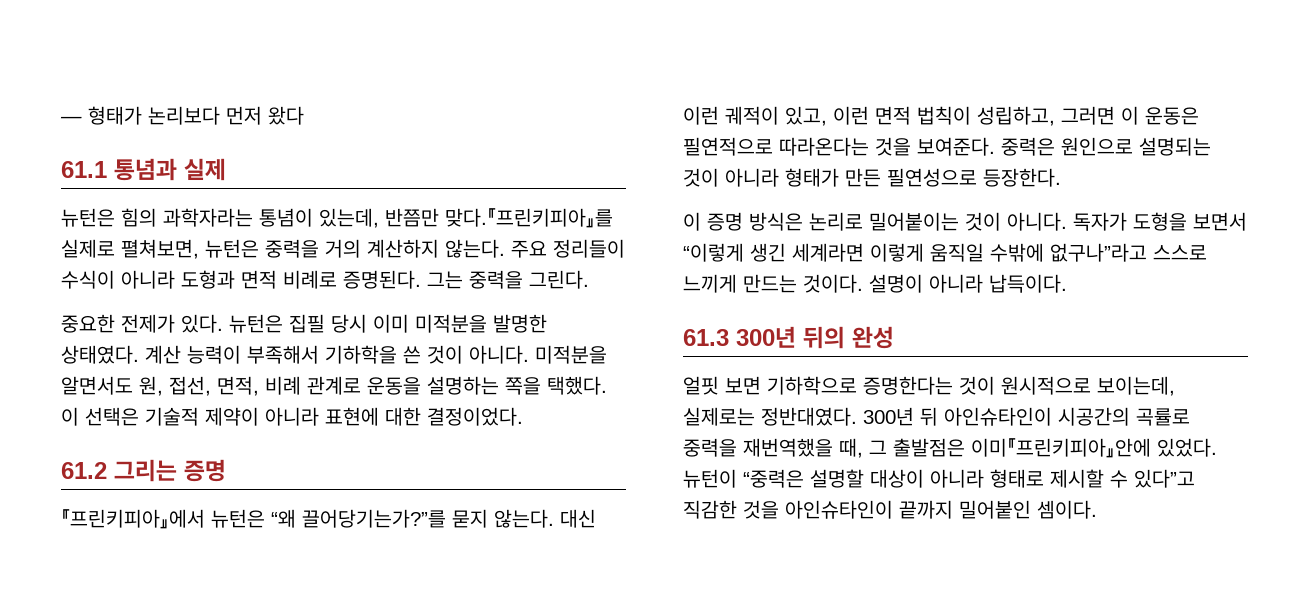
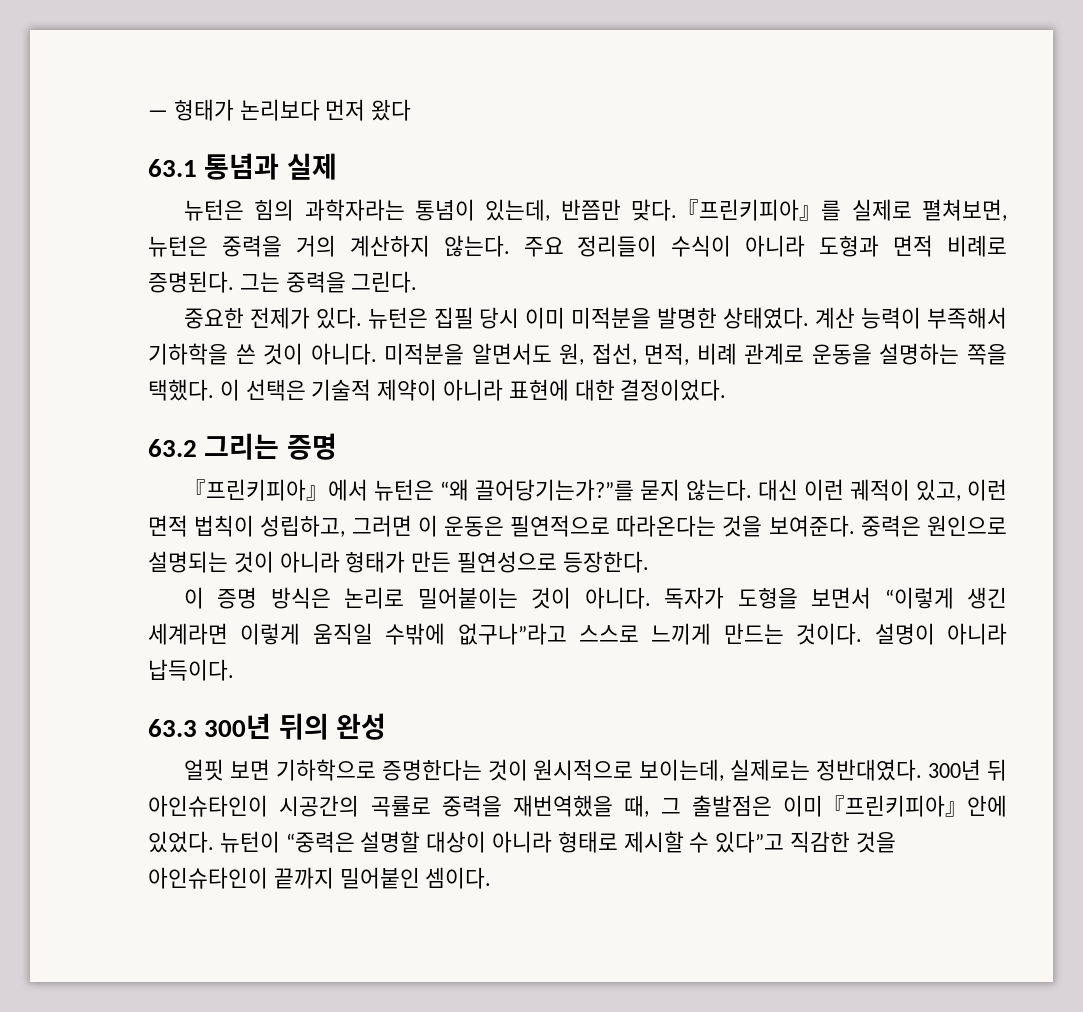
- 61.1 통념과 실제
+ 63.1 통념과 실제
- 61.2 그리는 증명
+ 63.2 그리는 증명
- 61.3 300년 뒤의 완성
+ 63.3 300년 뒤의 완성

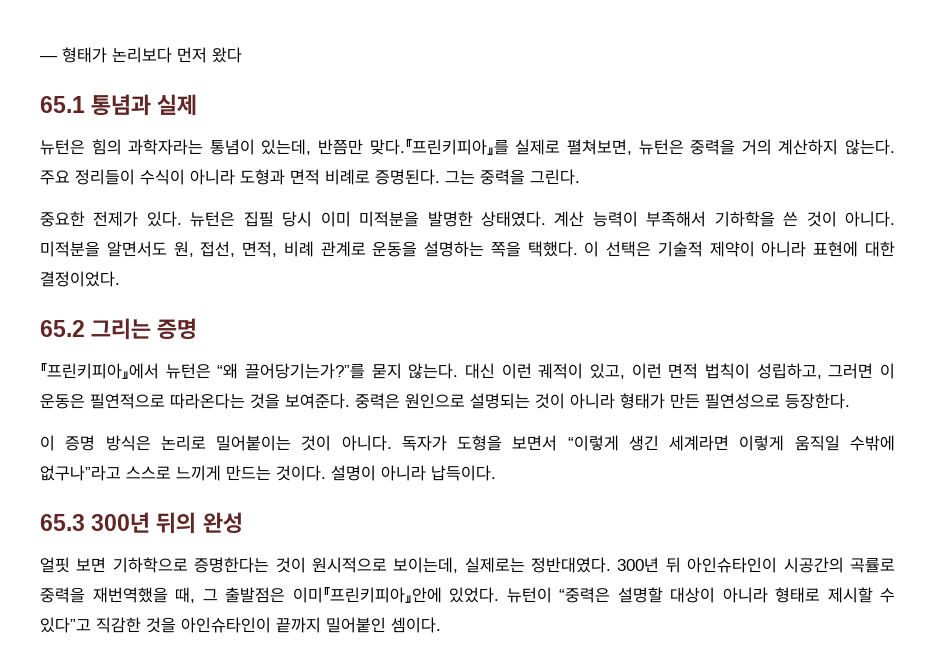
- 63.1 통념과 실제
+ 65.1 통념과 실제
- 63.2 그리는 증명
+ 65.2 그리는 증명
- 63.3 300년 뒤의 완성
+ 65.3 300년 뒤의 완성

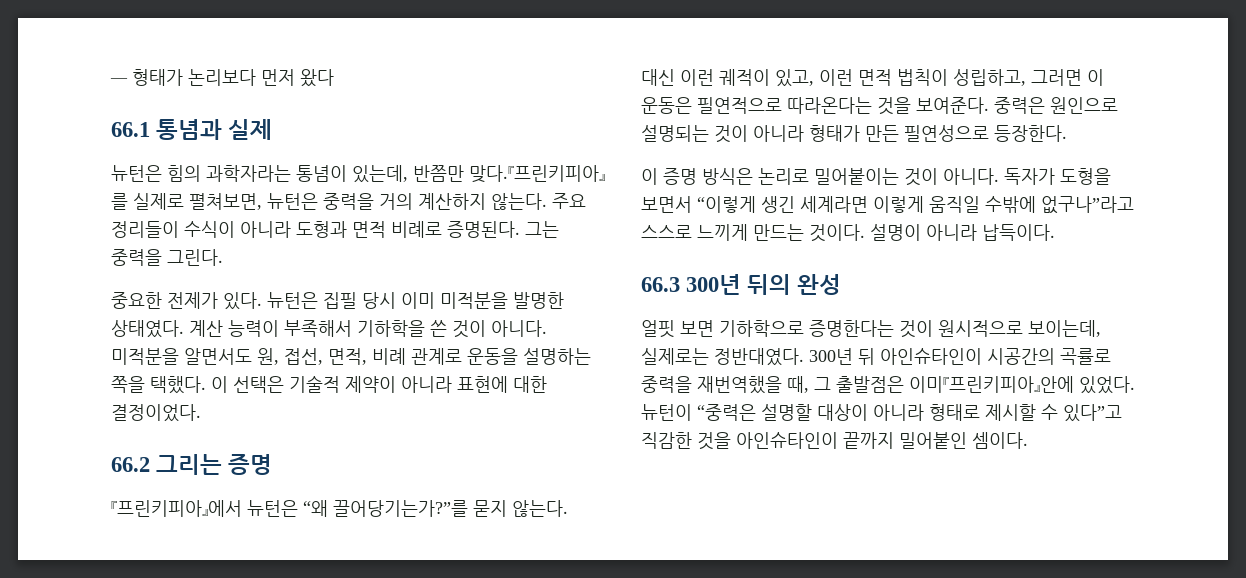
- 65.1 통념과 실제
+ 66.1 통념과 실제
- 65.2 그리는 증명
+ 66.2 그리는 증명
- 65.3 300년 뒤의 완성
+ 66.3 300년 뒤의 완성

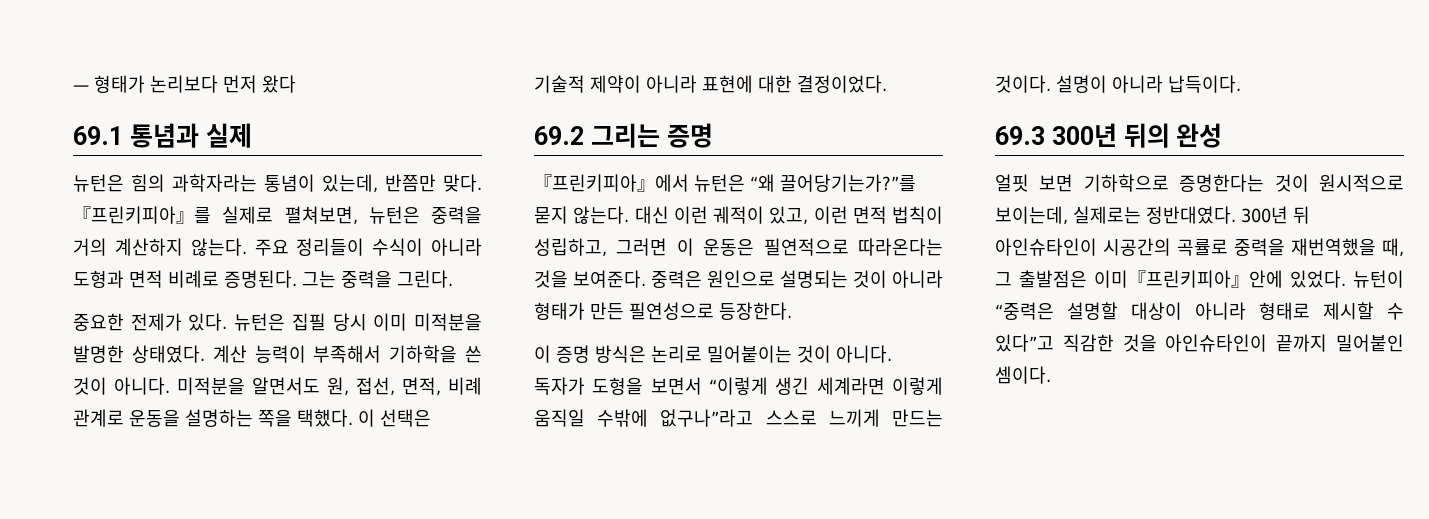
- 66.1 통념과 실제
+ 69.1 통념과 실제
- 66.2 그리는 증명
+ 69.2 그리는 증명
- 66.3 300년 뒤의 완성
+ 69.3 300년 뒤의 완성

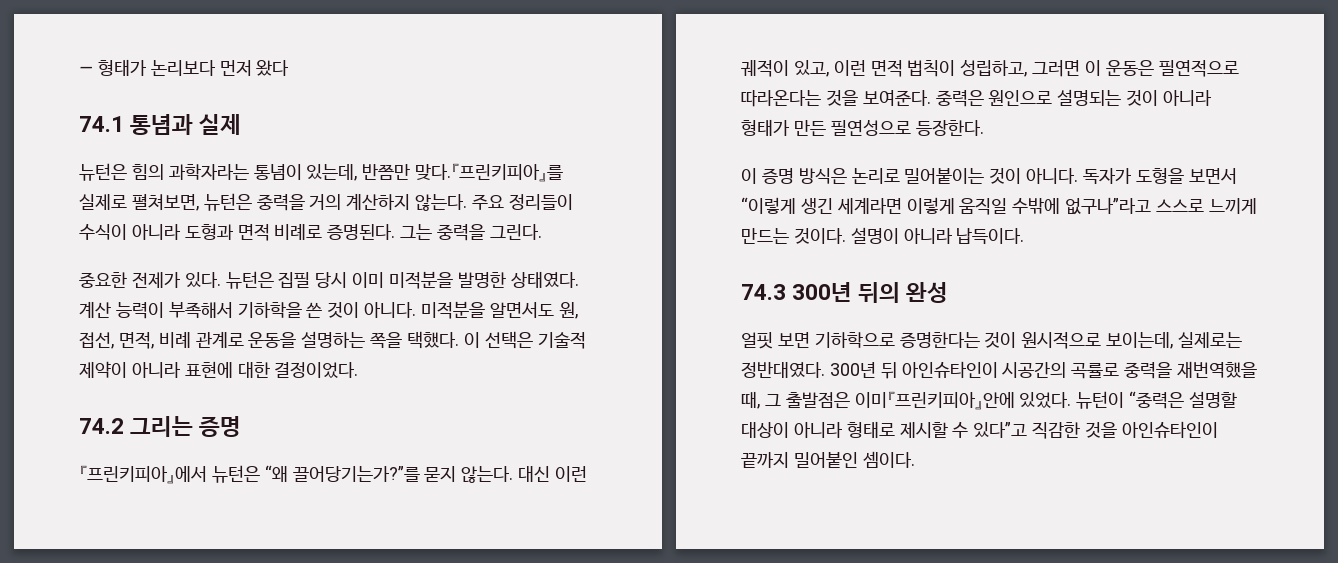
- 69.1 통념과 실제
+ 74.1 통념과 실제
- 69.2 그리는 증명
+ 74.2 그리는 증명
- 69.3 300년 뒤의 완성
+ 74.3 300년 뒤의 완성

